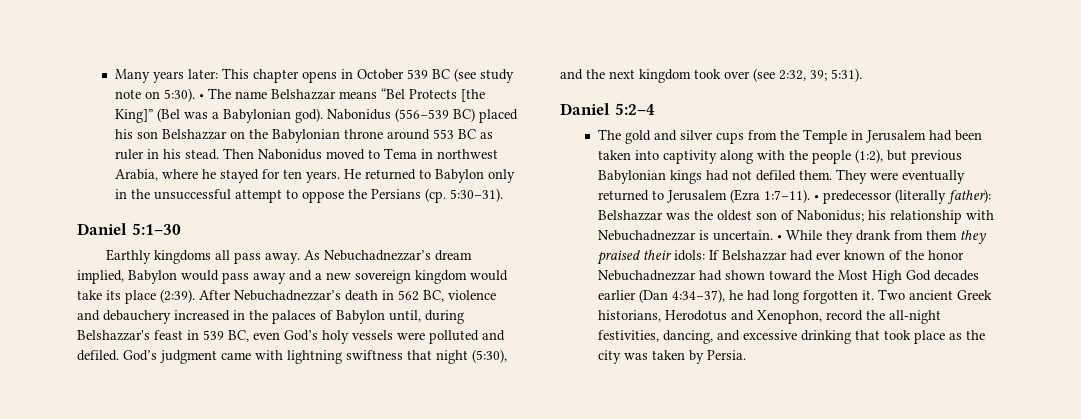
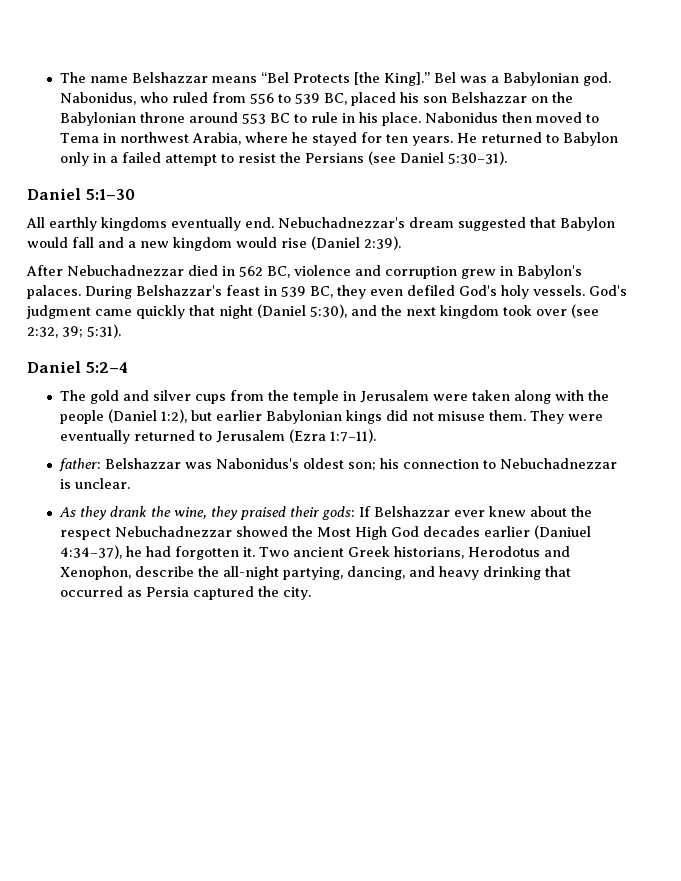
- Many years later: This chapter opens in October 539 BC (see study note on 5:30). • The name Belshazzar means “Bel Protects [the King]” (Bel was a Babylonian god). Nabonidus (556–539 BC) placed his son Belshazzar on the Babylonian throne around 553 BC as ruler in his stead. Then Nabonidus moved to Tema in northwest Arabia, where he stayed for ten years.
+ The name Belshazzar means “Bel Protects [the King].” Bel was a Babylonian god. Nabonidus, who ruled from 556 to 539 BC, placed his son Belshazzar on the Babylonian throne around 553 BC to rule in his place. Nabonidus then moved to Tema in northwest Arabia, where he stayed for ten years.
- He returned to Babylon only in the unsuccessful attempt to oppose the Persians (cp. 5:30–31).
+ He returned to Babylon only in a failed attempt to resist the Persians (see Daniel 5:30–31).
- Earthly kingdoms all pass away. As Nebuchadnezzar’s dream implied, Babylon would pass away and a new sovereign kingdom would take its place (2:39). After Nebuchadnezzar’s death in 562 BC, violence and debauchery increased in the palaces of Babylon until, during Belshazzar's feast in 539 BC, even God’s holy vessels were polluted and defiled. God’s judgment came with lightning swiftness that night (5:30), and the next kingdom took over (see 2:32, 39; 5:31).
+ All earthly kingdoms eventually end. Nebuchadnezzar's dream suggested that Babylon would fall and a new kingdom would rise (Daniel 2:39).
+ After Nebuchadnezzar died in 562 BC, violence and corruption grew in Babylon's palaces. During Belshazzar's feast in 539 BC, they even defiled God's holy vessels. God's judgment came quickly that night (Daniel 5:30), and the next kingdom took over (see 2:32, 39; 5:31).
- The gold and silver cups from the Temple in Jerusalem had been taken into captivity along with the people (1:2), but previous Babylonian kings had not defiled them.
+ The gold and silver cups from the temple in Jerusalem were taken along with the people (Daniel 1:2), but earlier Babylonian kings did not misuse them.
- They were eventually returned to Jerusalem (Ezra 1:7–11). • predecessor (literally father): Belshazzar was the oldest son of Nabonidus; his relationship with Nebuchadnezzar is uncertain. • While they drank from them they praised their idols: If Belshazzar had ever known of the honor Nebuchadnezzar had shown toward the Most High God decades earlier (Dan 4:34–37), he had long forgotten it.
+ They were eventually returned to Jerusalem (Ezra 1:7–11).
+ father: Belshazzar was Nabonidus's oldest son; his connection to Nebuchadnezzar is unclear.
+ As they drank the wine, they praised their gods: If Belshazzar ever knew about the respect Nebuchadnezzar showed the Most High God decades earlier (Daniuel 4:34–37), he had forgotten it.
- Two ancient Greek historians, Herodotus and Xenophon, record the all-night festivities, dancing, and excessive drinking that took place as the city was taken by Persia.
+ Two ancient Greek historians, Herodotus and Xenophon, describe the all-night partying, dancing, and heavy drinking that occurred as Persia captured the city.

